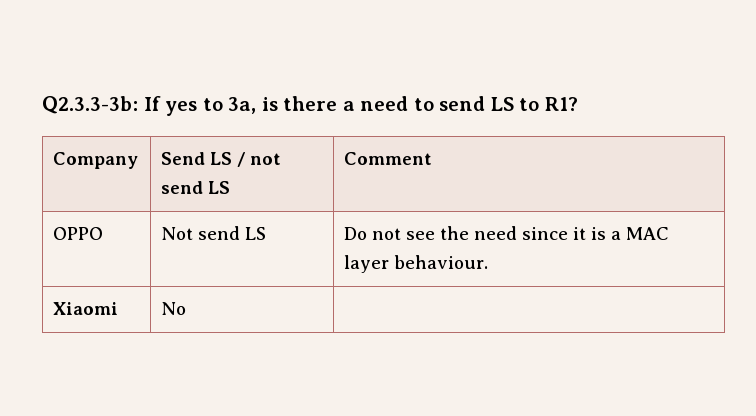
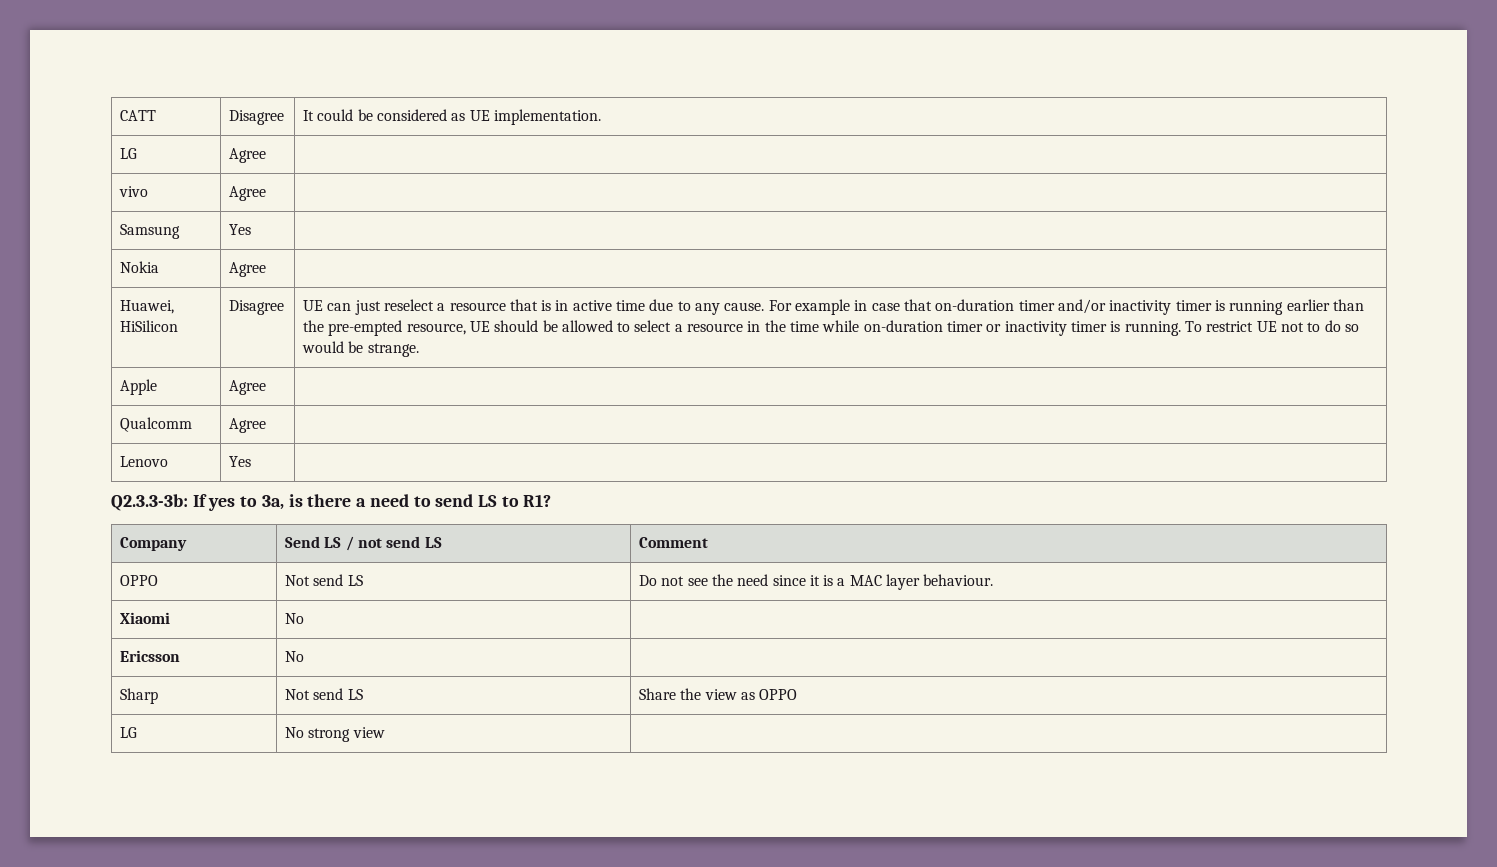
+ CATT | Disagree | It could be considered as UE implementation.
+ LG | Agree |
+ vivo | Agree |
+ Samsung | Yes |
+ Nokia | Agree |
+ Huawei, HiSilicon | Disagree | UE can just reselect a resource that is in active time due to any cause. For example in case that on-duration timer and/or inactivity timer is running earlier than the pre-empted resource, UE should be allowed to select a resource in the time while on-duration timer or inactivity timer is running. To restrict UE not to do so would be strange.
+ Apple | Agree |
+ Qualcomm | Agree |
+ Lenovo | Yes |
+ Ericsson | No |
+ Sharp | Not send LS | Share the view as OPPO
+ LG | No strong view |

